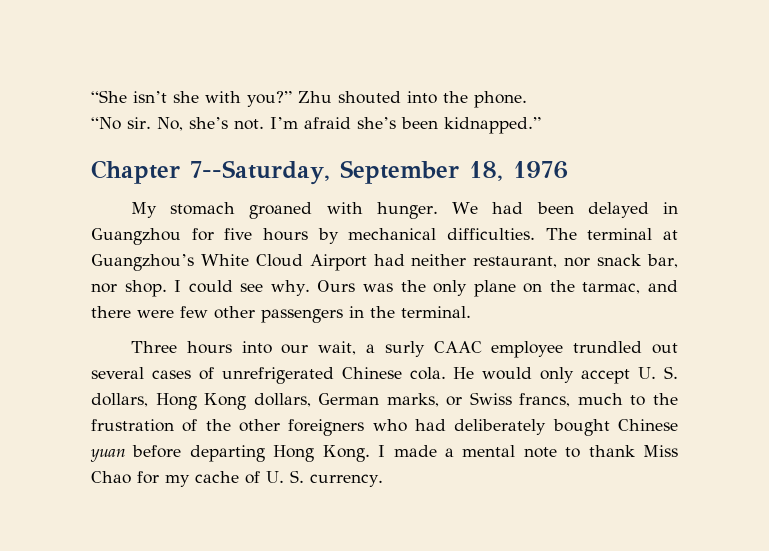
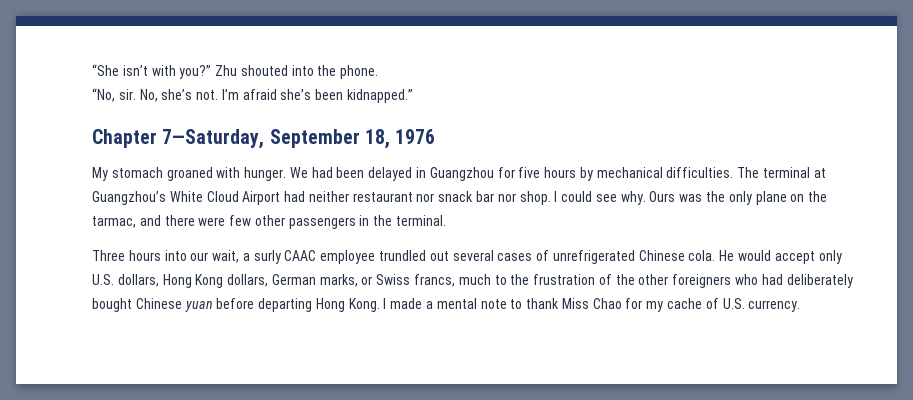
- “She isn’t she with you?”
+ “She isn’t with you?”
- “No sir.
+ “No, sir.
- Chapter 7--Saturday, September 18, 1976
+ Chapter 7—Saturday, September 18, 1976
- The terminal at Guangzhou’s White Cloud Airport had neither restaurant, nor snack bar, nor shop.
+ The terminal at Guangzhou’s White Cloud Airport had neither restaurant nor snack bar nor shop.
- He would only accept U. S. dollars, Hong Kong dollars, German marks, or Swiss francs, much to the frustration of the other foreigners who had deliberately bought Chinese yuan before departing Hong Kong.
+ He would accept only U.S. dollars, Hong Kong dollars, German marks, or Swiss francs, much to the frustration of the other foreigners who had deliberately bought Chinese yuan before departing Hong Kong.
- I made a mental note to thank Miss Chao for my cache of U. S. currency.
+ I made a mental note to thank Miss Chao for my cache of U.S. currency.

